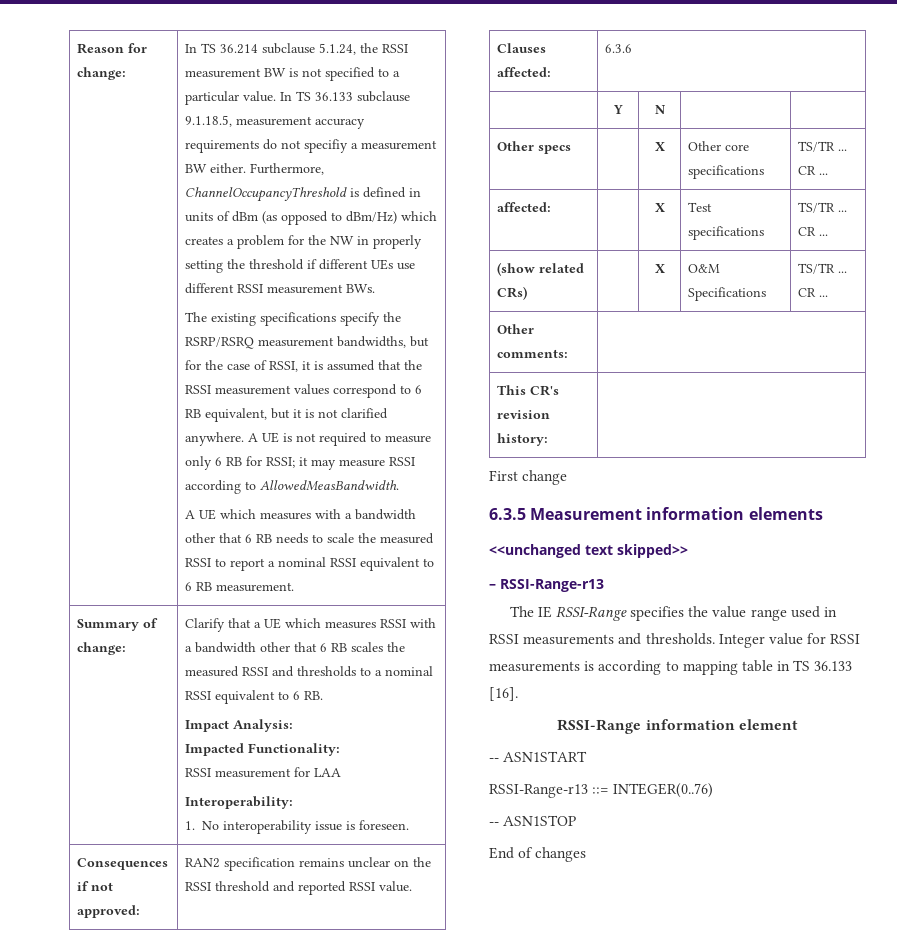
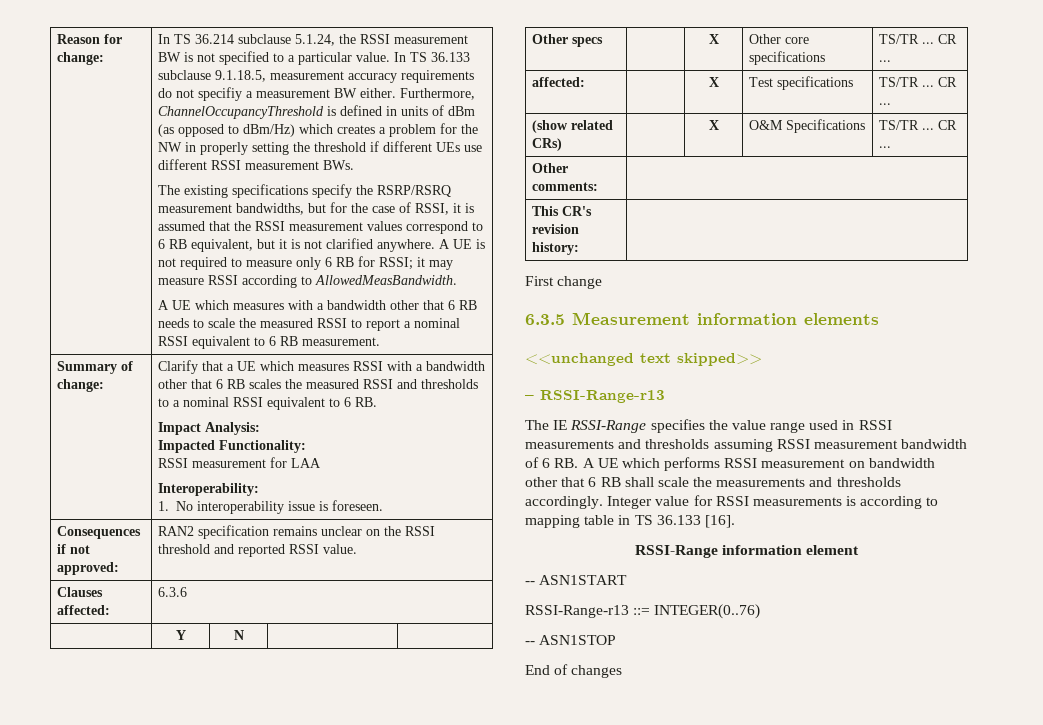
- The IE RSSI-Range specifies the value range used in RSSI measurements and thresholds.
+ The IE RSSI-Range specifies the value range used in RSSI measurements and thresholds assuming RSSI measurement bandwidth of 6 RB. A UE which performs RSSI measurement on bandwidth other that 6 RB shall scale the measurements and thresholds accordingly.

